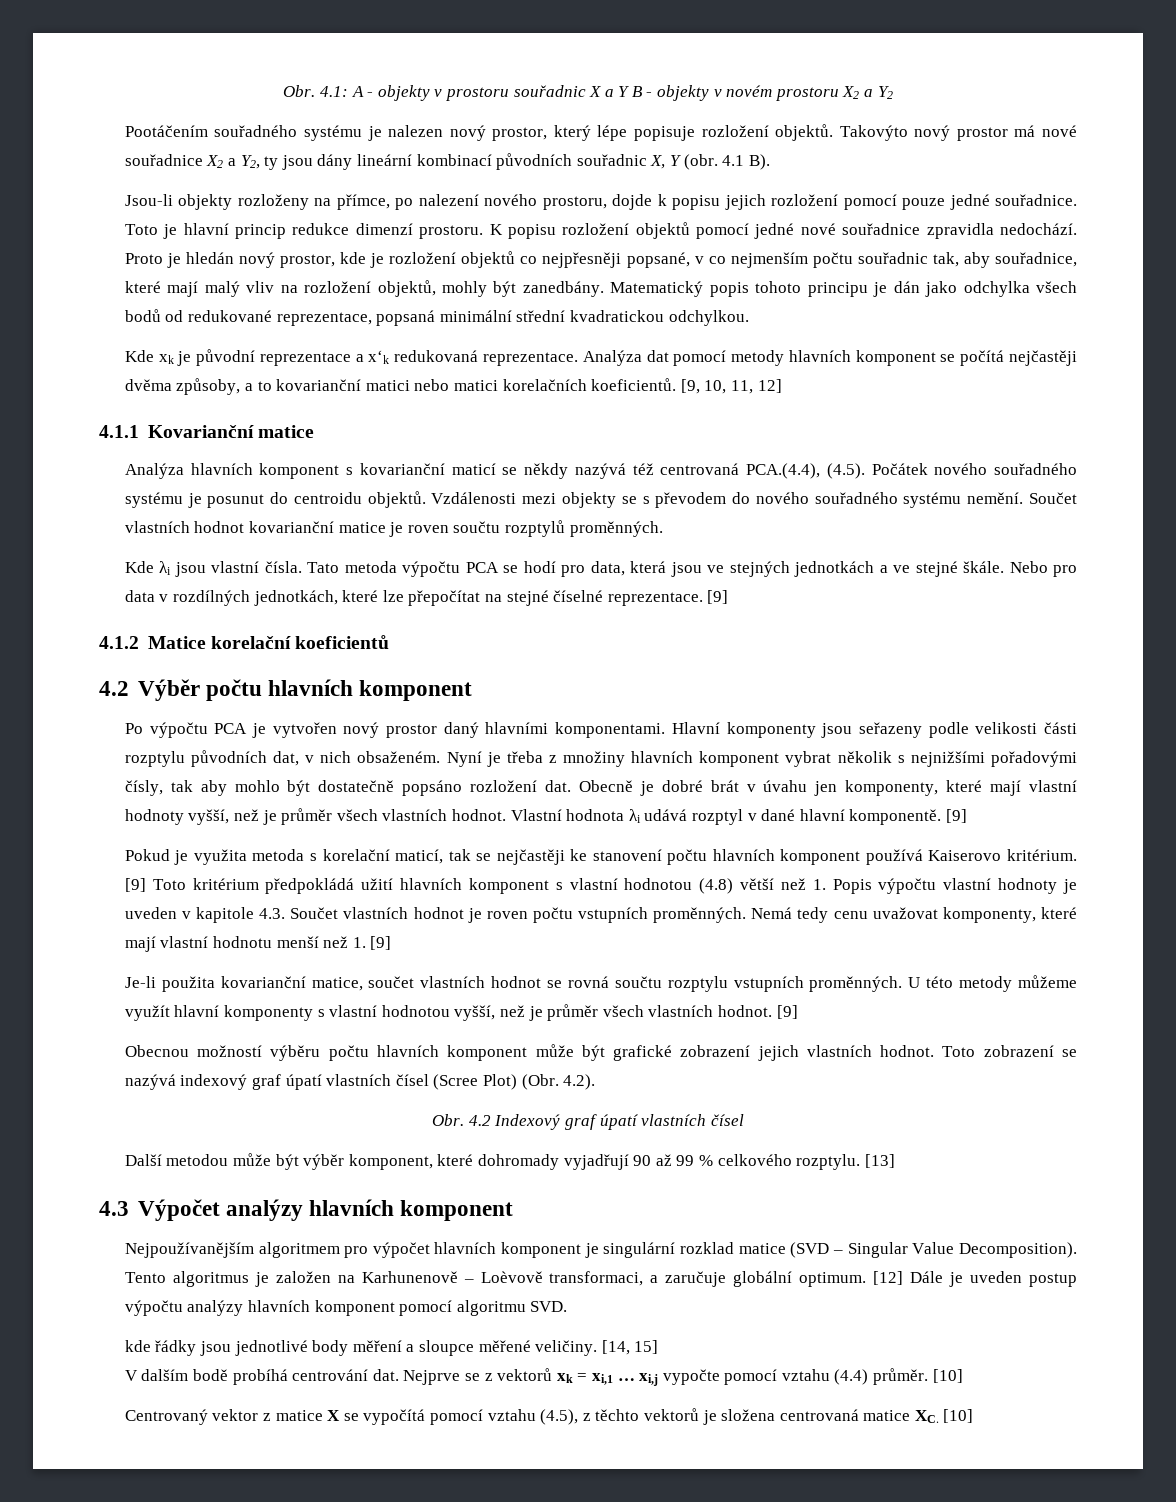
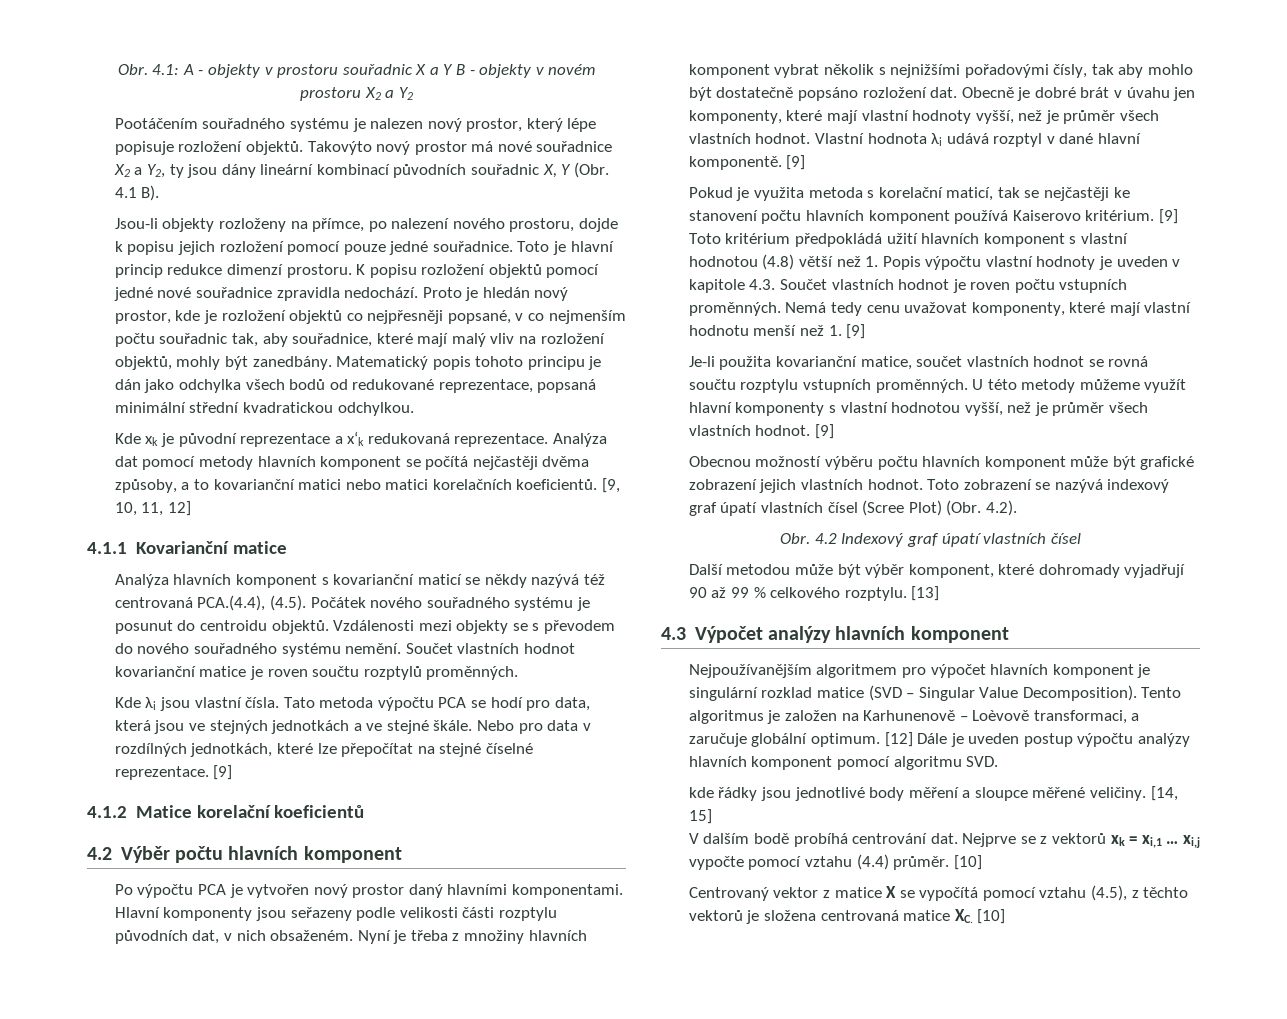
- Takovýto nový prostor má nové souřadnice X2 a Y2, ty jsou dány lineární kombinací původních souřadnic X, Y (obr. 4.1 B).
+ Takovýto nový prostor má nové souřadnice X2 a Y2, ty jsou dány lineární kombinací původních souřadnic X, Y (Obr. 4.1 B).

